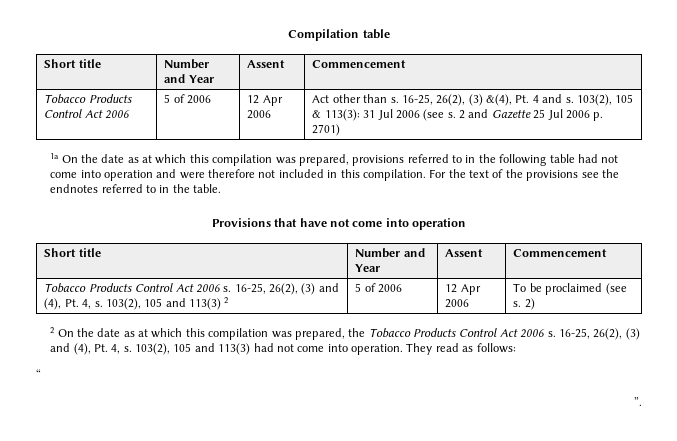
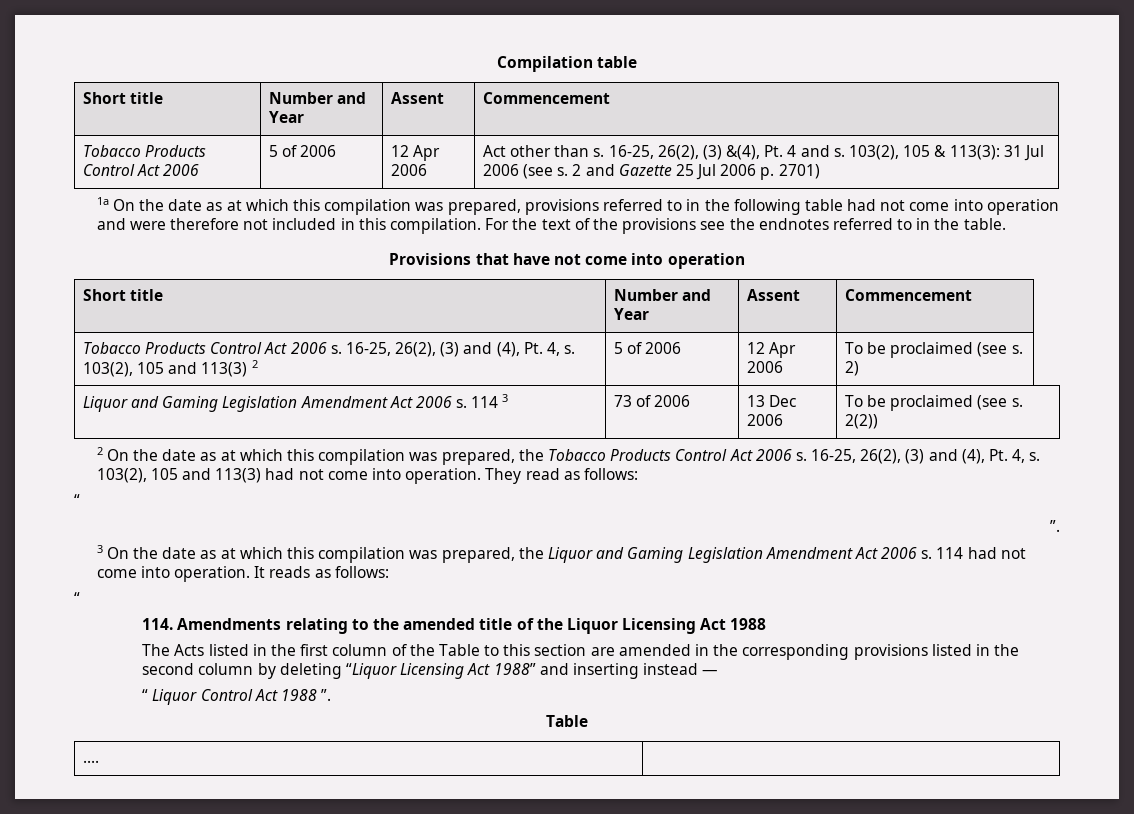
+ Liquor and Gaming Legislation Amendment Act 2006 s. 114 3 | 73 of 2006 | 13 Dec 2006 | To be proclaimed (see s. 2(2))
+ 3 On the date as at which this compilation was prepared, the Liquor and Gaming Legislation Amendment Act 2006 s. 114 had not come into operation. It reads as follows:
+ “
+ 114. Amendments relating to the amended title of the Liquor Licensing Act 1988
+ The Acts listed in the first column of the Table to this section are amended in the corresponding provisions listed in the second column by deleting “Liquor Licensing Act 1988” and inserting instead —
+ “ Liquor Control Act 1988 ”.
+ Table
+ .... |

